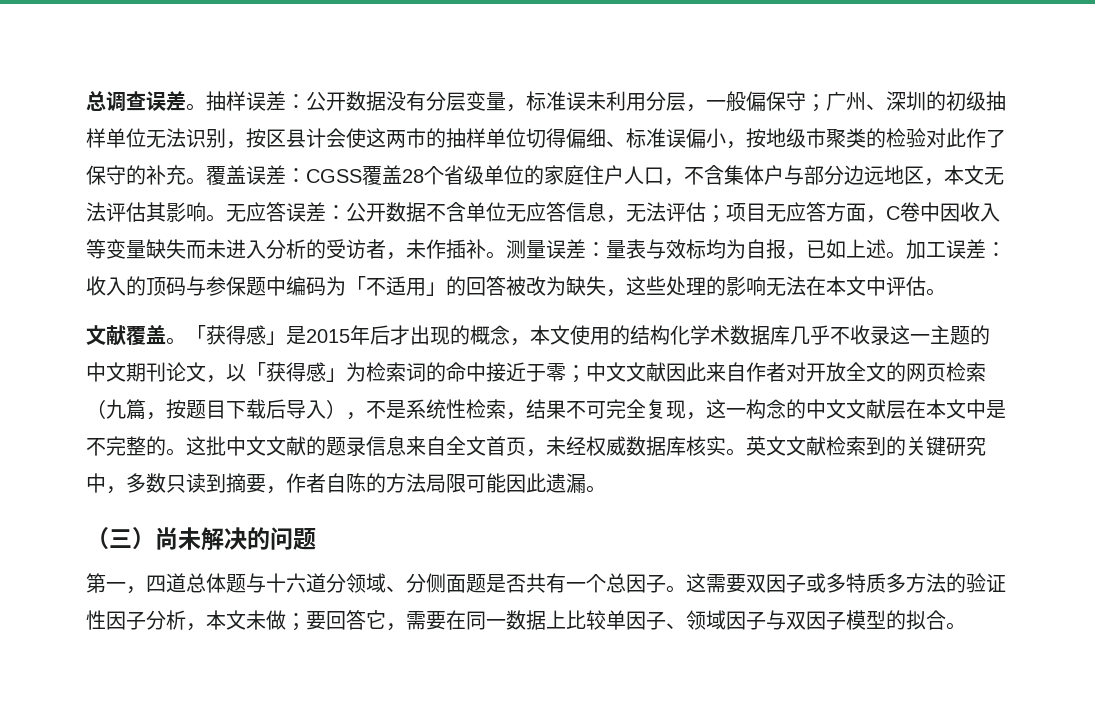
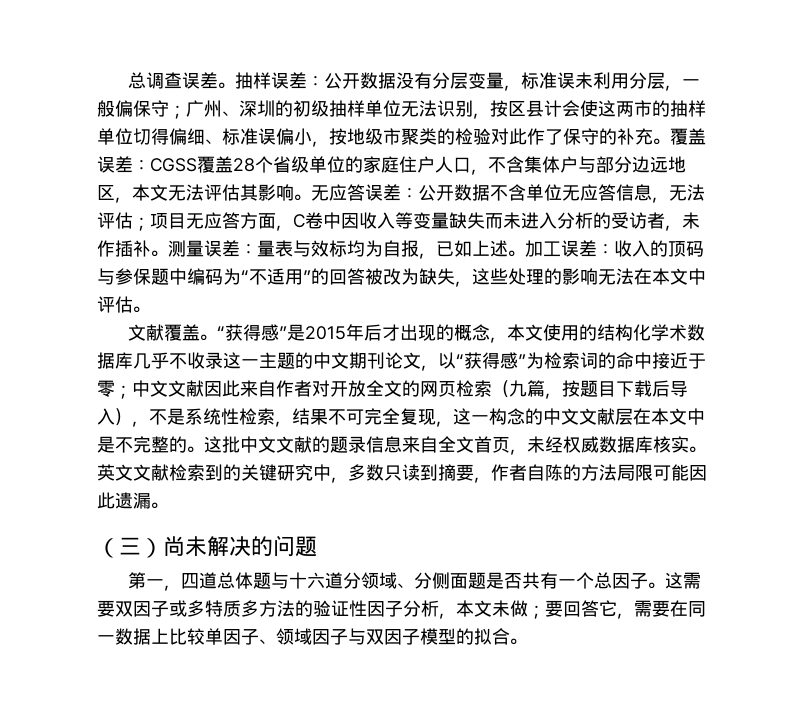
- 加工误差：收入的顶码与参保题中编码为「不适用」的回答被改为缺失，这些处理的影响无法在本文中评估。
+ 加工误差：收入的顶码与参保题中编码为“不适用”的回答被改为缺失，这些处理的影响无法在本文中评估。
- 「获得感」是2015年后才出现的概念，本文使用的结构化学术数据库几乎不收录这一主题的中文期刊论文，以「获得感」为检索词的命中接近于零；
+ “获得感”是2015年后才出现的概念，本文使用的结构化学术数据库几乎不收录这一主题的中文期刊论文，以“获得感”为检索词的命中接近于零；

